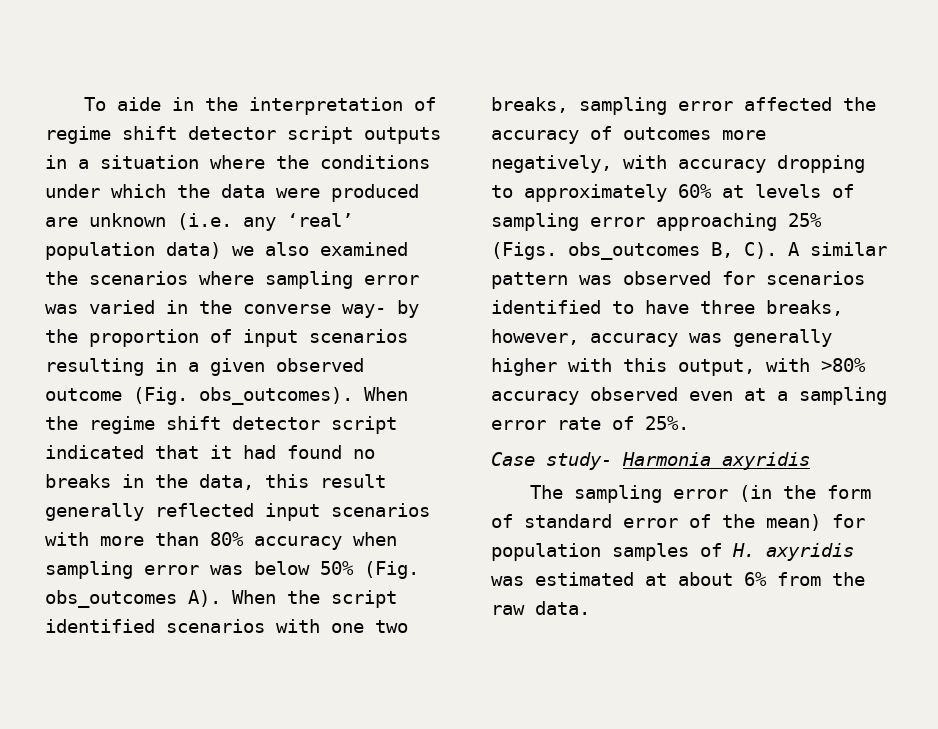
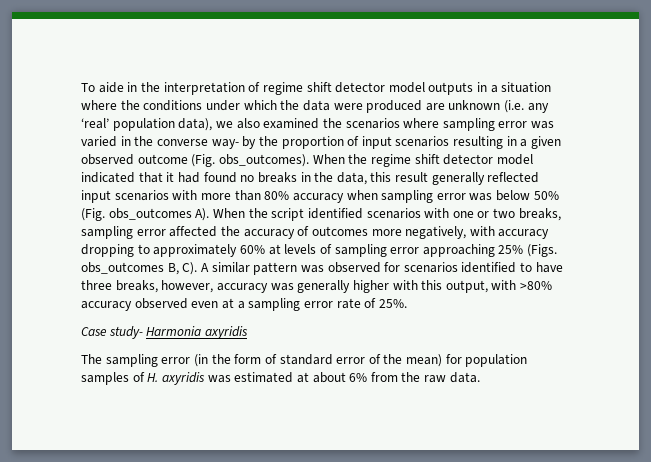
- To aide in the interpretation of regime shift detector script outputs in a situation where the conditions under which the data were produced are unknown (i.e. any ‘real’ population data) we also examined the scenarios where sampling error was varied in the converse way- by the proportion of input scenarios resulting in a given observed outcome (Fig. obs_outcomes).
+ To aide in the interpretation of regime shift detector model outputs in a situation where the conditions under which the data were produced are unknown (i.e. any ‘real’ population data), we also examined the scenarios where sampling error was varied in the converse way- by the proportion of input scenarios resulting in a given observed outcome (Fig. obs_outcomes).
- When the regime shift detector script indicated that it had found no breaks in the data, this result generally reflected input scenarios with more than 80% accuracy when sampling error was below 50% (Fig. obs_outcomes A). When the script identified scenarios with one two breaks, sampling error affected the accuracy of outcomes more negatively, with accuracy dropping to approximately 60% at levels of sampling error approaching 25% (Figs. obs_outcomes B, C). A similar pattern was observed for scenarios identified to have three breaks, however, accuracy was generally higher with this output, with >80% accuracy observed even at a sampling error rate of 25%.
+ When the regime shift detector model indicated that it had found no breaks in the data, this result generally reflected input scenarios with more than 80% accuracy when sampling error was below 50% (Fig. obs_outcomes A). When the script identified scenarios with one or two breaks, sampling error affected the accuracy of outcomes more negatively, with accuracy dropping to approximately 60% at levels of sampling error approaching 25% (Figs. obs_outcomes B, C). A similar pattern was observed for scenarios identified to have three breaks, however, accuracy was generally higher with this output, with >80% accuracy observed even at a sampling error rate of 25%.

